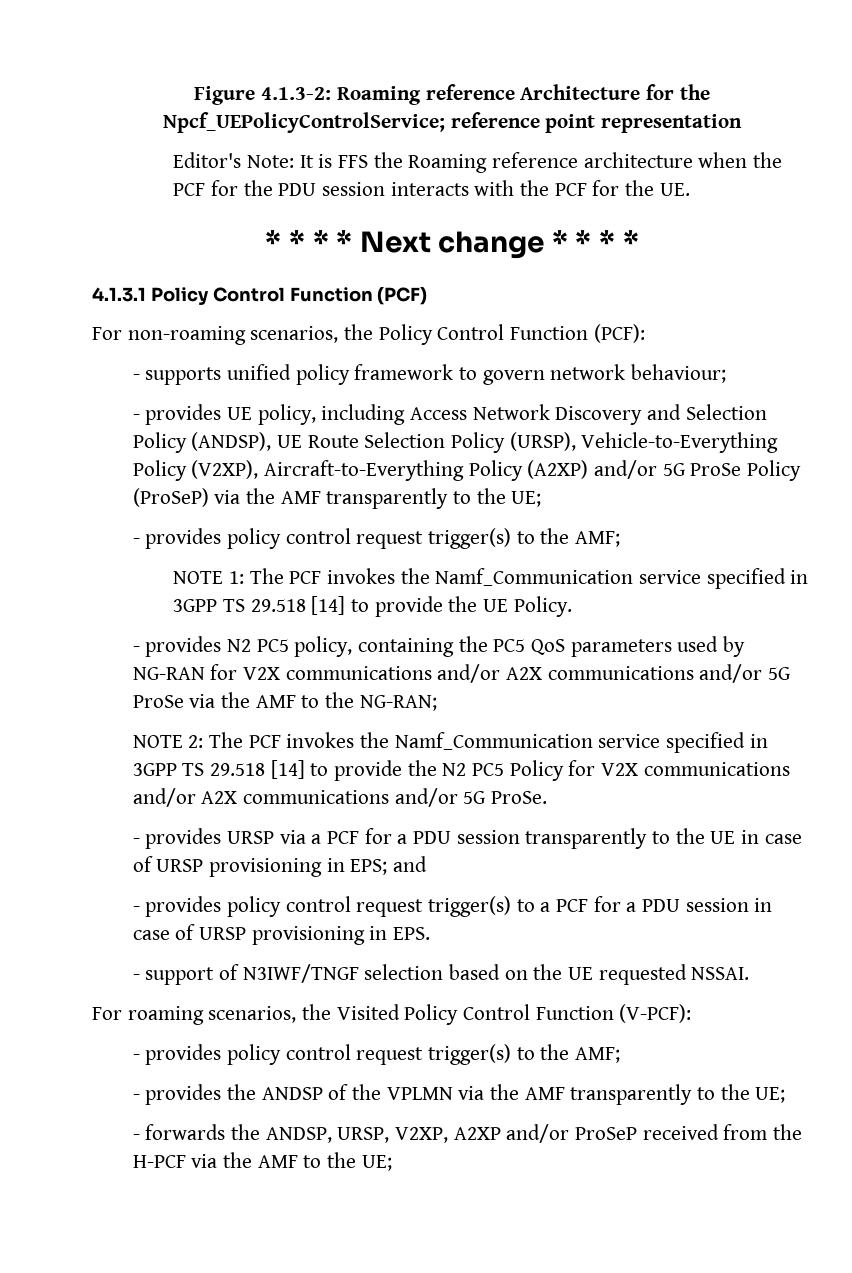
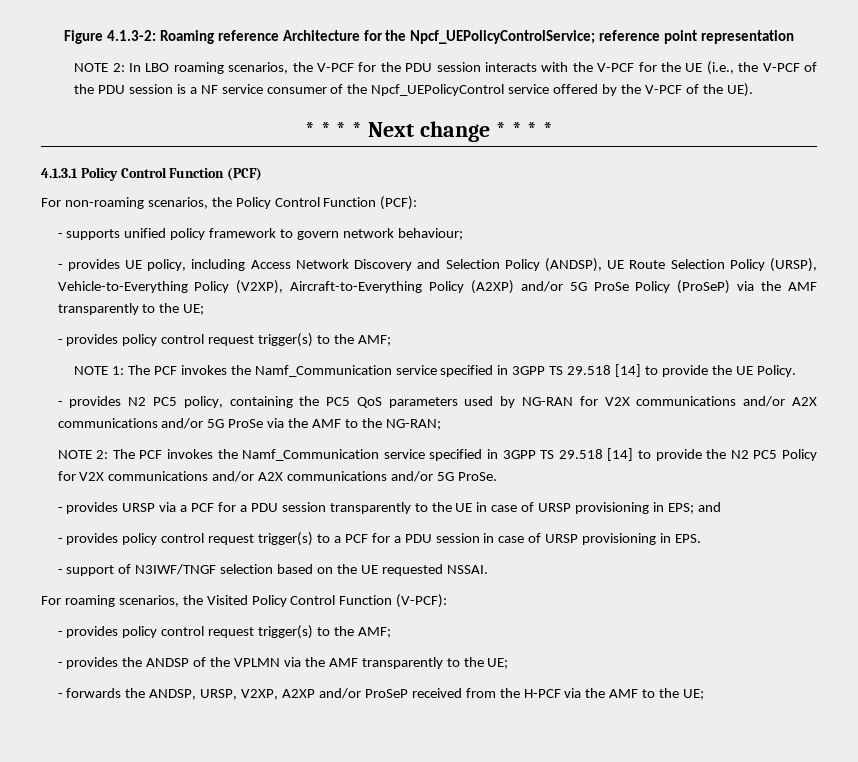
- Editor's Note: It is FFS the Roaming reference architecture when the PCF for the PDU session interacts with the PCF for the UE.
+ NOTE 2: In LBO roaming scenarios, the V-PCF for the PDU session interacts with the V-PCF for the UE (i.e., the V-PCF of the PDU session is a NF service consumer of the Npcf_UEPolicyControl service offered by the V-PCF of the UE).

